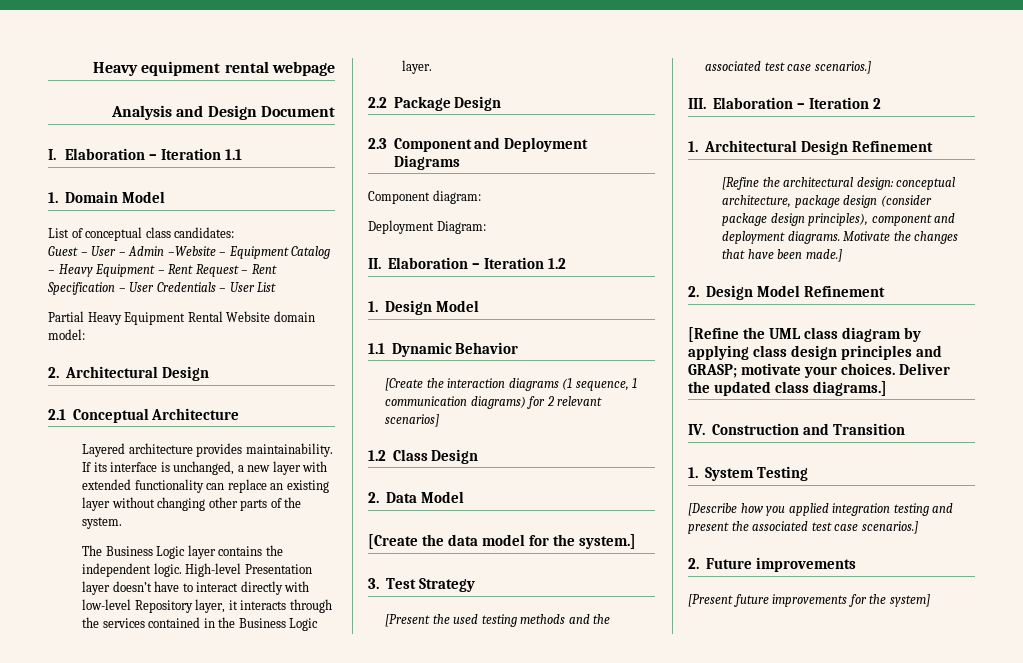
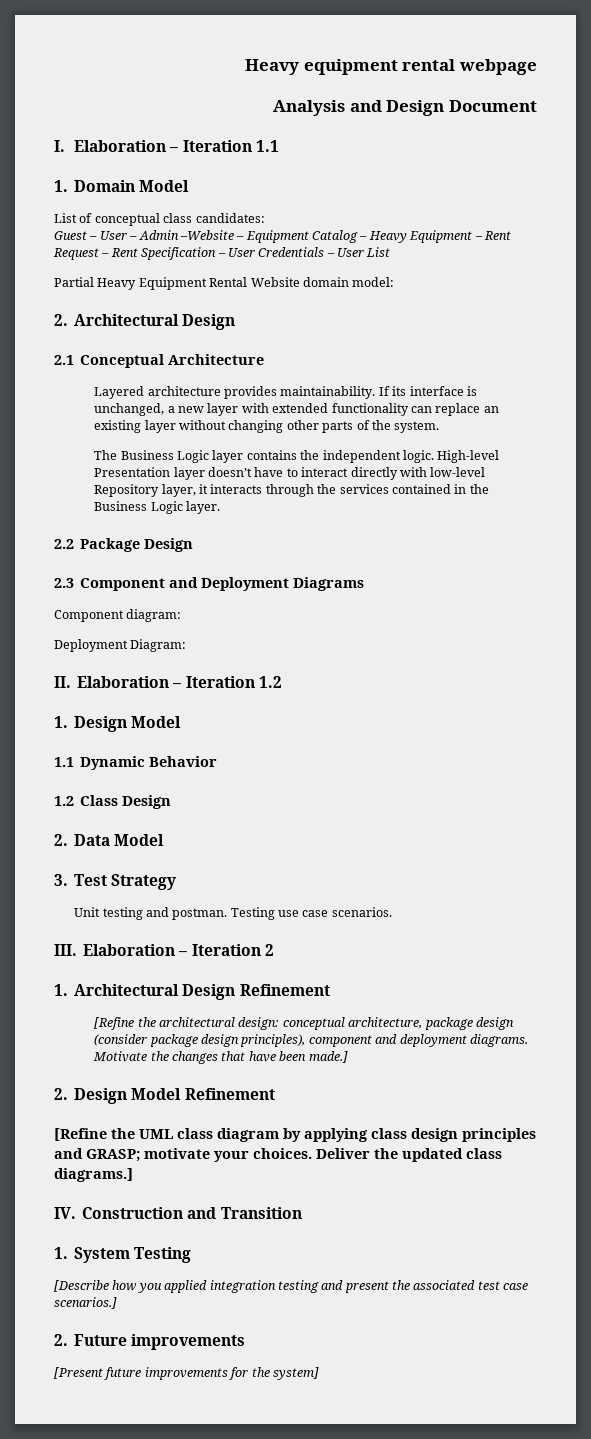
- [Create the interaction diagrams (1 sequence, 1 communication diagrams) for 2 relevant scenarios]
- [Create the data model for the system.]
  3. Test Strategy
- [Present the used testing methods and the associated test case scenarios.]
+ Unit testing and postman. Testing use case scenarios.

